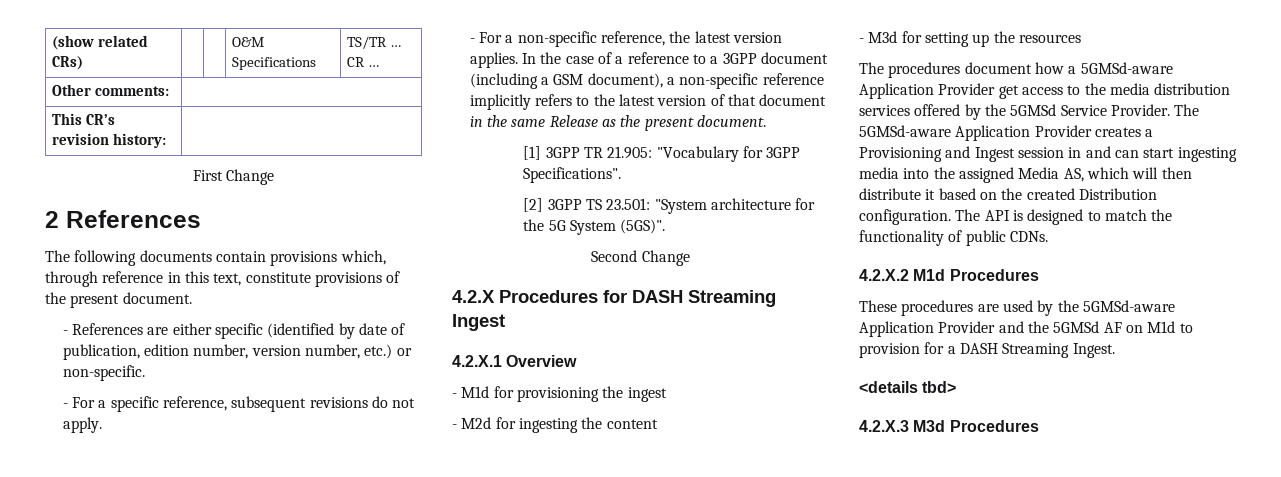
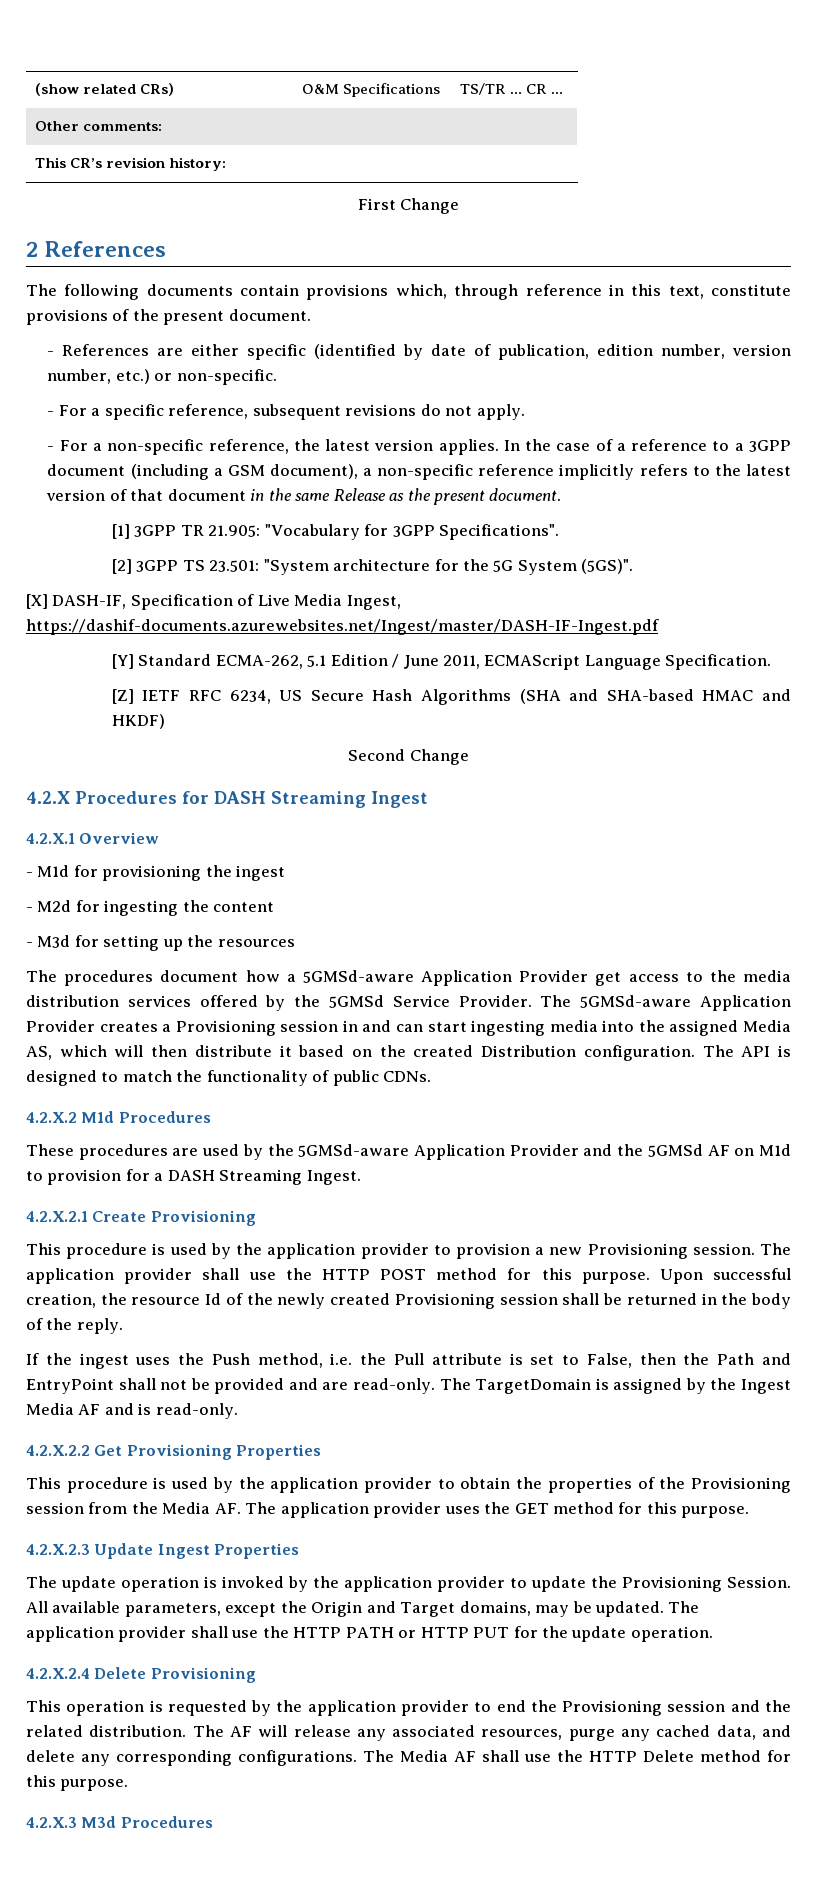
+ [X] DASH-IF, Specification of Live Media Ingest, https://dashif-documents.azurewebsites.net/Ingest/master/DASH-IF-Ingest.pdf
+ [Y] Standard ECMA-262, 5.1 Edition / June 2011, ECMAScript Language Specification.
+ [Z] IETF RFC 6234, US Secure Hash Algorithms (SHA and SHA-based HMAC and HKDF)
- The 5GMSd-aware Application Provider creates a Provisioning and Ingest session in and can start ingesting media into the assigned Media AS, which will then distribute it based on the created Distribution configuration.
+ The 5GMSd-aware Application Provider creates a Provisioning session in and can start ingesting media into the assigned Media AS, which will then distribute it based on the created Distribution configuration.
- <details tbd>
+ 4.2.X.2.1 Create Provisioning
+ This procedure is used by the application provider to provision a new Provisioning session. The application provider shall use the HTTP POST method for this purpose. Upon successful creation, the resource Id of the newly created Provisioning session shall be returned in the body of the reply.
+ If the ingest uses the Push method, i.e. the Pull attribute is set to False, then the Path and EntryPoint shall not be provided and are read-only. The TargetDomain is assigned by the Ingest Media AF and is read-only.
+ 4.2.X.2.2 Get Provisioning Properties
+ This procedure is used by the application provider to obtain the properties of the Provisioning session from the Media AF. The application provider uses the GET method for this purpose.
+ 4.2.X.2.3 Update Ingest Properties
+ The update operation is invoked by the application provider to update the Provisioning Session. All available parameters, except the Origin and Target domains, may be updated. The application provider shall use the HTTP PATH or HTTP PUT for the update operation.
+ 4.2.X.2.4 Delete Provisioning
+ This operation is requested by the application provider to end the Provisioning session and the related distribution. The AF will release any associated resources, purge any cached data, and delete any corresponding configurations. The Media AF shall use the HTTP Delete method for this purpose.

